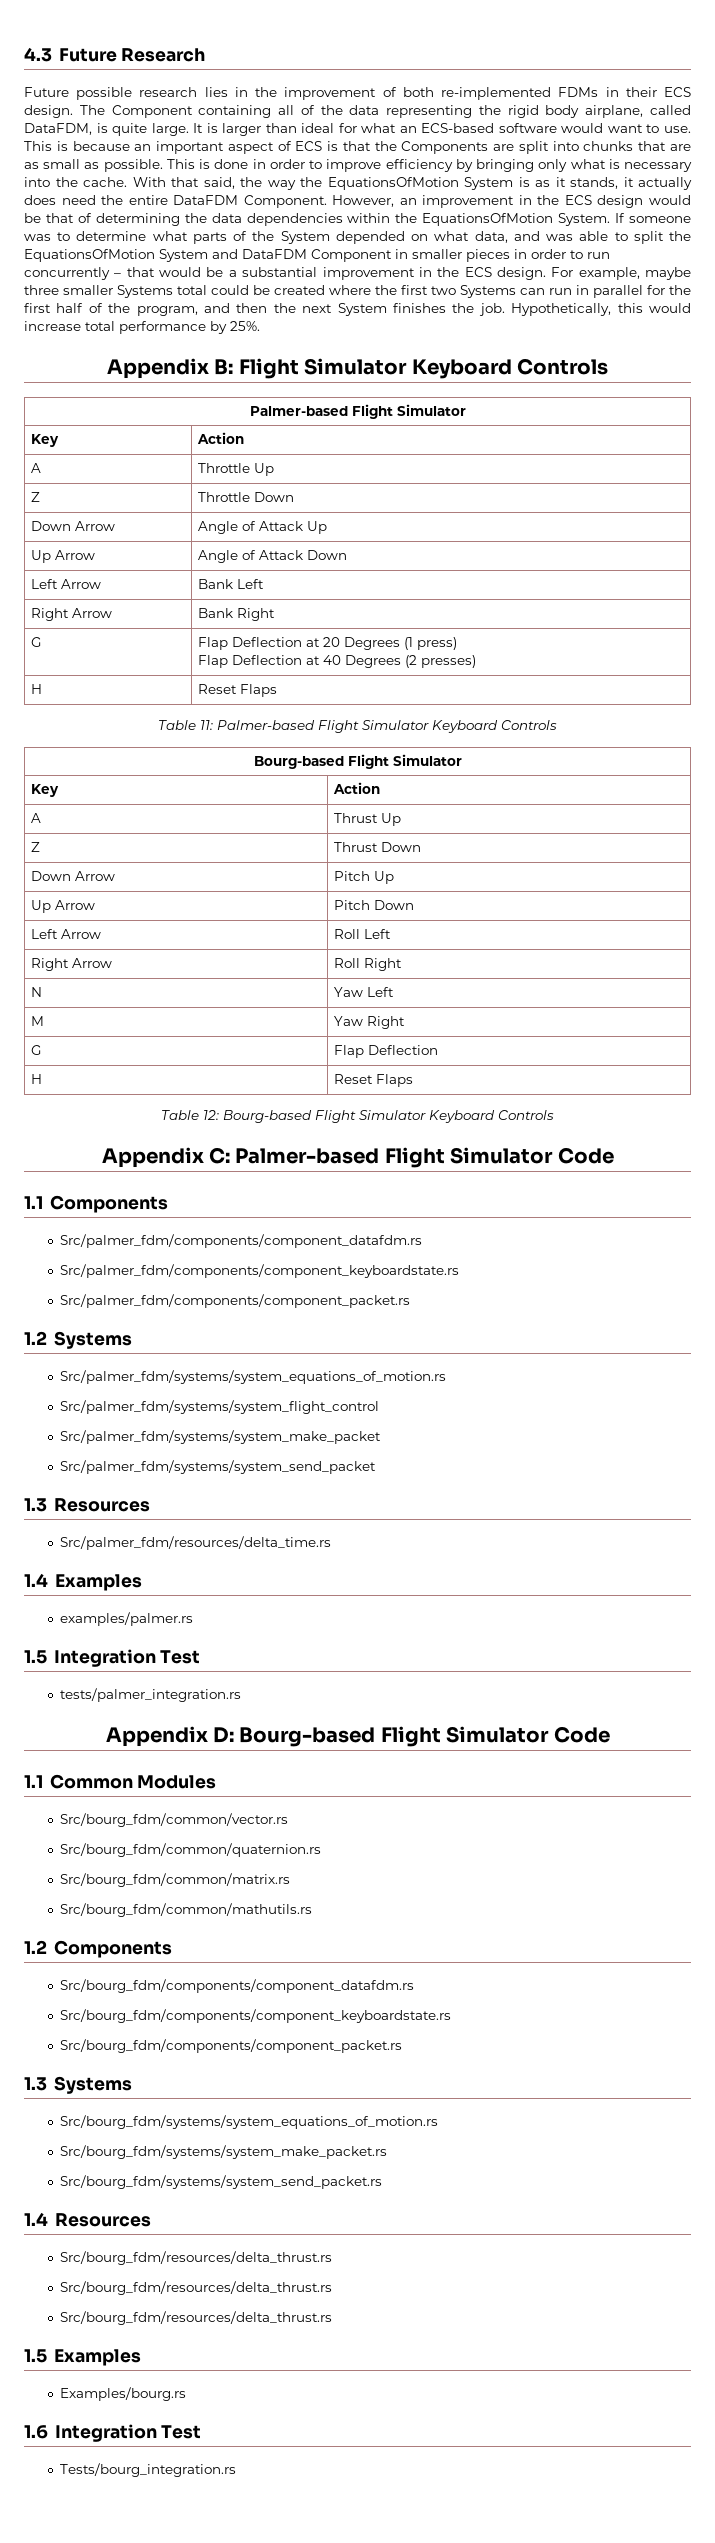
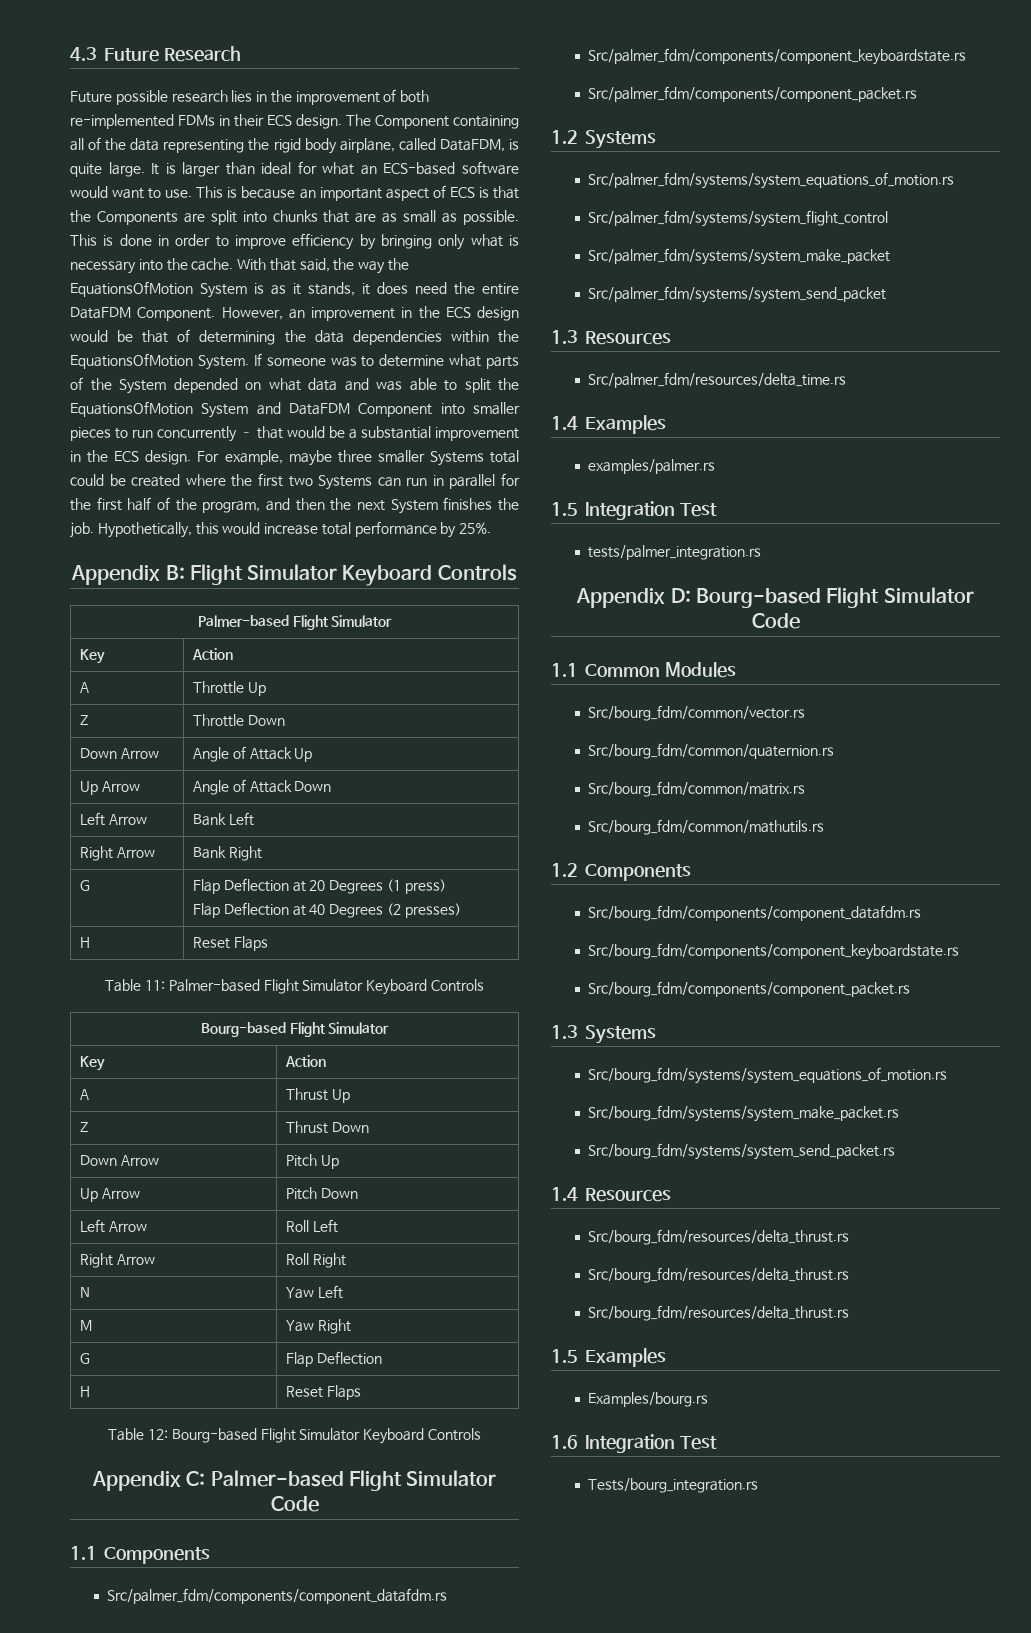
- With that said, the way the EquationsOfMotion System is as it stands, it actually does need the entire DataFDM Component.
+ With that said, the way the EquationsOfMotion System is as it stands, it does need the entire DataFDM Component.
- If someone was to determine what parts of the System depended on what data, and was able to split the EquationsOfMotion System and DataFDM Component in smaller pieces in order to run concurrently – that would be a substantial improvement in the ECS design.
+ If someone was to determine what parts of the System depended on what data and was able to split the EquationsOfMotion System and DataFDM Component into smaller pieces to run concurrently – that would be a substantial improvement in the ECS design.

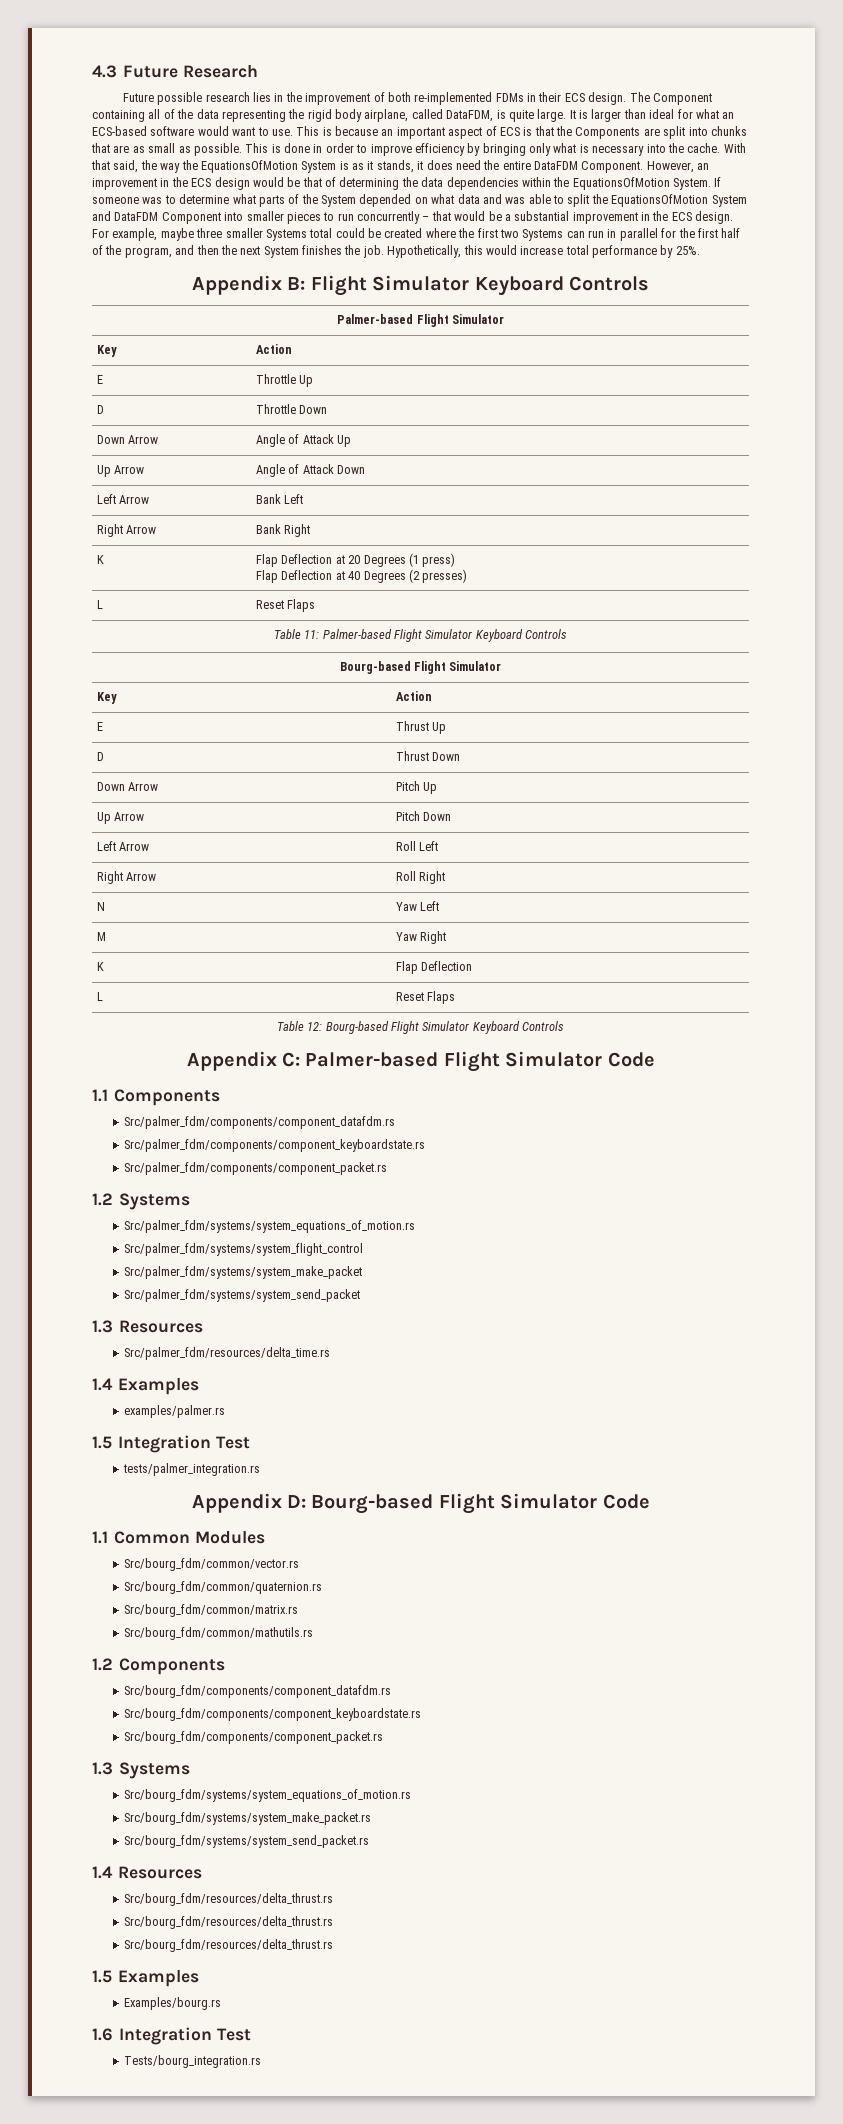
- A | Throttle Up
+ E | Throttle Up
- Z | Throttle Down
+ D | Throttle Down
- G | Flap Deflection at 20 Degrees (1 press)
+ K | Flap Deflection at 20 Degrees (1 press)
  Flap Deflection at 40 Degrees (2 presses)
- H | Reset Flaps
+ L | Reset Flaps
- A | Thrust Up
+ E | Thrust Up
- Z | Thrust Down
+ D | Thrust Down
  M | Yaw Right
- G | Flap Deflection
- H | Reset Flaps
+ K | Flap Deflection
+ L | Reset Flaps

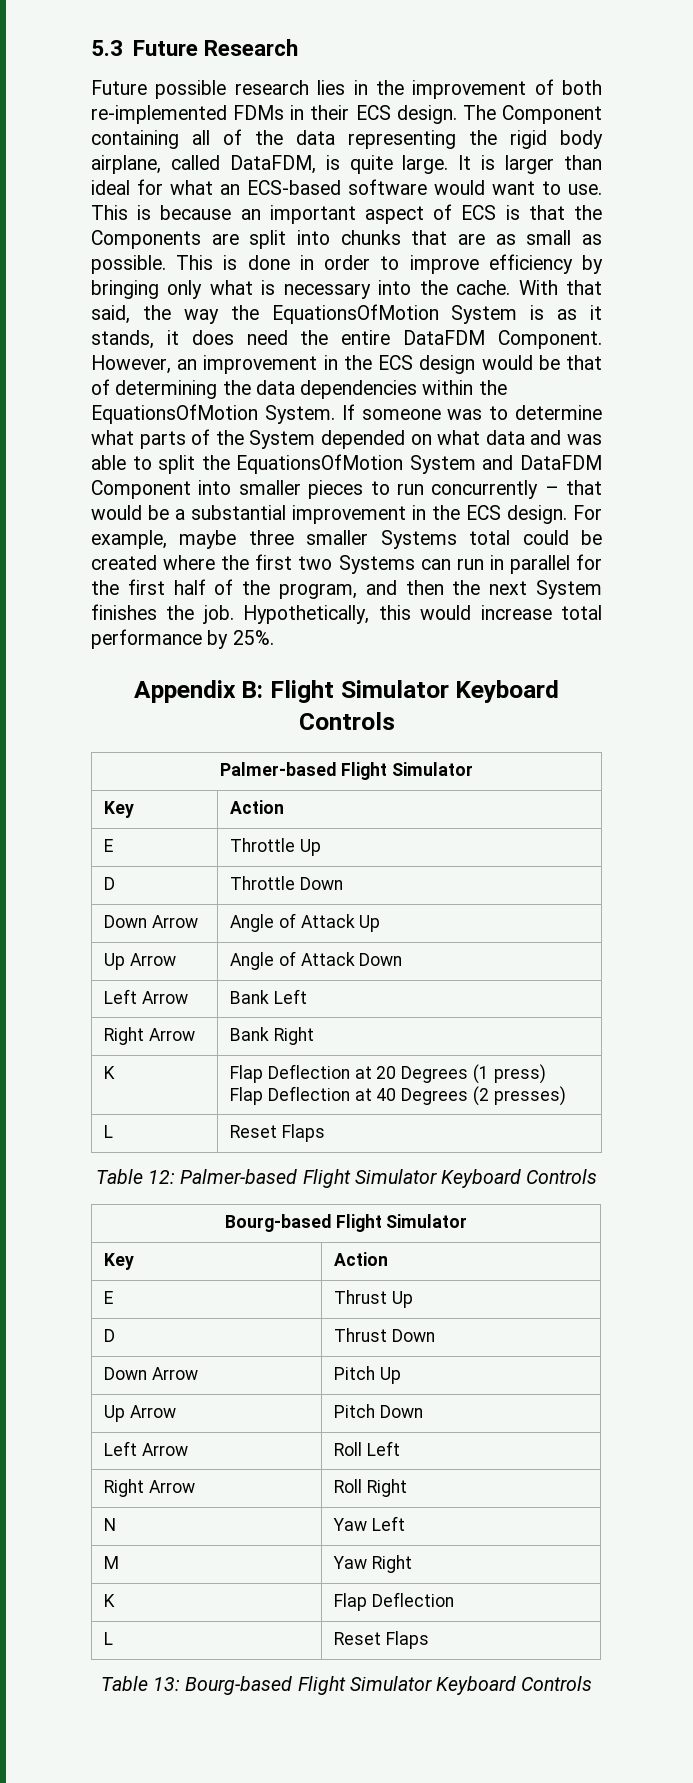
- 4.3 Future Research
+ 5.3 Future Research
- Table 11: Palmer-based Flight Simulator Keyboard Controls
+ Table 12: Palmer-based Flight Simulator Keyboard Controls
- Table 12: Bourg-based Flight Simulator Keyboard Controls
+ Table 13: Bourg-based Flight Simulator Keyboard Controls
- Appendix C: Palmer-based Flight Simulator Code
- 1.1 Components
- Src/palmer_fdm/components/component_datafdm.rs
- Src/palmer_fdm/components/component_keyboardstate.rs
- Src/palmer_fdm/components/component_packet.rs
- 1.2 Systems
- Src/palmer_fdm/systems/system_equations_of_motion.rs
- Src/palmer_fdm/systems/system_flight_control
- Src/palmer_fdm/systems/system_make_packet
- Src/palmer_fdm/systems/system_send_packet
- 1.3 Resources
- Src/palmer_fdm/resources/delta_time.rs
- 1.4 Examples
- examples/palmer.rs
- 1.5 Integration Test
- tests/palmer_integration.rs
- Appendix D: Bourg-based Flight Simulator Code
- 1.1 Common Modules
- Src/bourg_fdm/common/vector.rs
- Src/bourg_fdm/common/quaternion.rs
- Src/bourg_fdm/common/matrix.rs
- Src/bourg_fdm/common/mathutils.rs
- 1.2 Components
- Src/bourg_fdm/components/component_datafdm.rs
- Src/bourg_fdm/components/component_keyboardstate.rs
- Src/bourg_fdm/components/component_packet.rs
- 1.3 Systems
- Src/bourg_fdm/systems/system_equations_of_motion.rs
- Src/bourg_fdm/systems/system_make_packet.rs
- Src/bourg_fdm/systems/system_send_packet.rs
- 1.4 Resources
- Src/bourg_fdm/resources/delta_thrust.rs
- Src/bourg_fdm/resources/delta_thrust.rs
- Src/bourg_fdm/resources/delta_thrust.rs
- 1.5 Examples
- Examples/bourg.rs
- 1.6 Integration Test
- Tests/bourg_integration.rs

